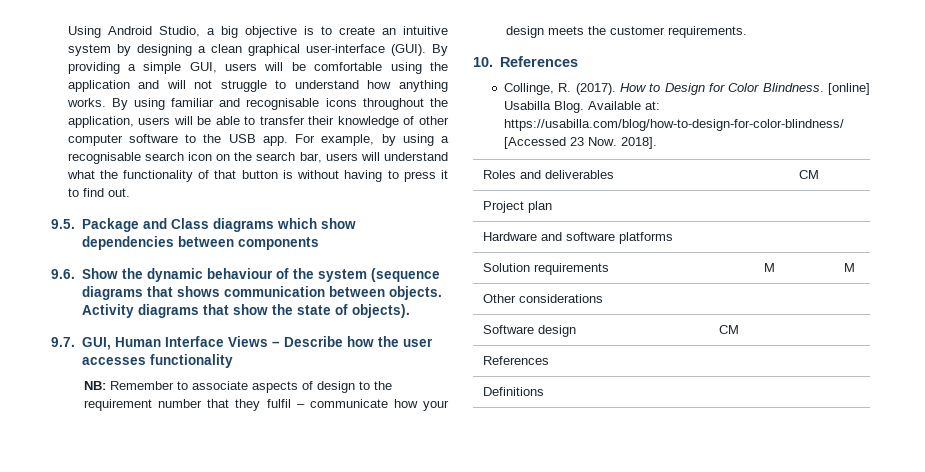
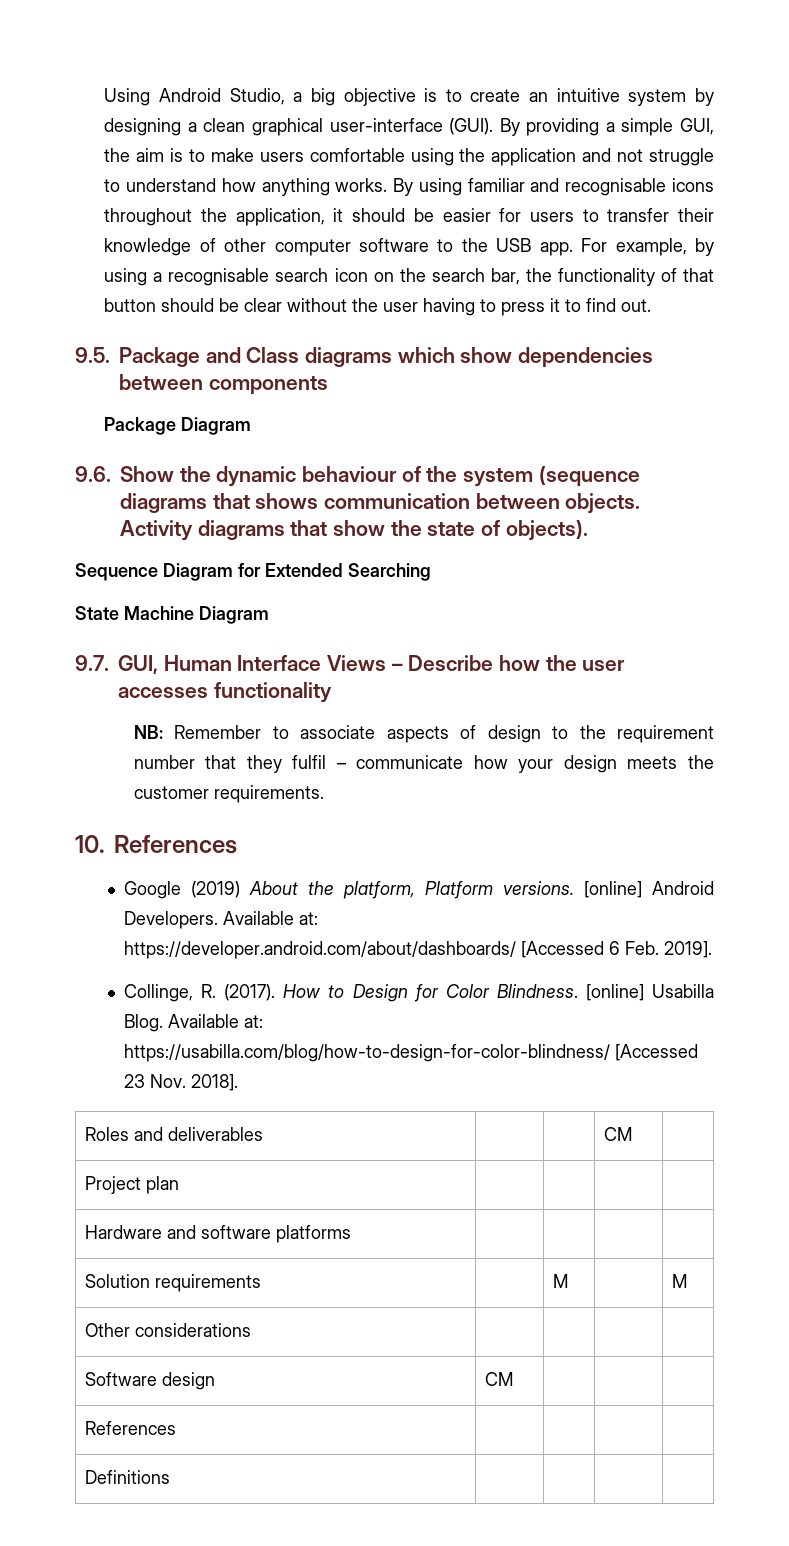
- By providing a simple GUI, users will be comfortable using the application and will not struggle to understand how anything works.
+ By providing a simple GUI, the aim is to make users comfortable using the application and not struggle to understand how anything works.
- By using familiar and recognisable icons throughout the application, users will be able to transfer their knowledge of other computer software to the USB app.
+ By using familiar and recognisable icons throughout the application, it should be easier for users to transfer their knowledge of other computer software to the USB app.
- For example, by using a recognisable search icon on the search bar, users will understand what the functionality of that button is without having to press it to find out.
+ For example, by using a recognisable search icon on the search bar, the functionality of that button should be clear without the user having to press it to find out.
+ Package Diagram
+ Sequence Diagram for Extended Searching
+ State Machine Diagram
+ Google (2019) About the platform, Platform versions. [online] Android Developers. Available at: https://developer.android.com/about/dashboards/ [Accessed 6 Feb. 2019].
- Available at: https://usabilla.com/blog/how-to-design-for-color-blindness/ [Accessed 23 Now. 2018].
+ Available at: https://usabilla.com/blog/how-to-design-for-color-blindness/ [Accessed 23 Nov. 2018].

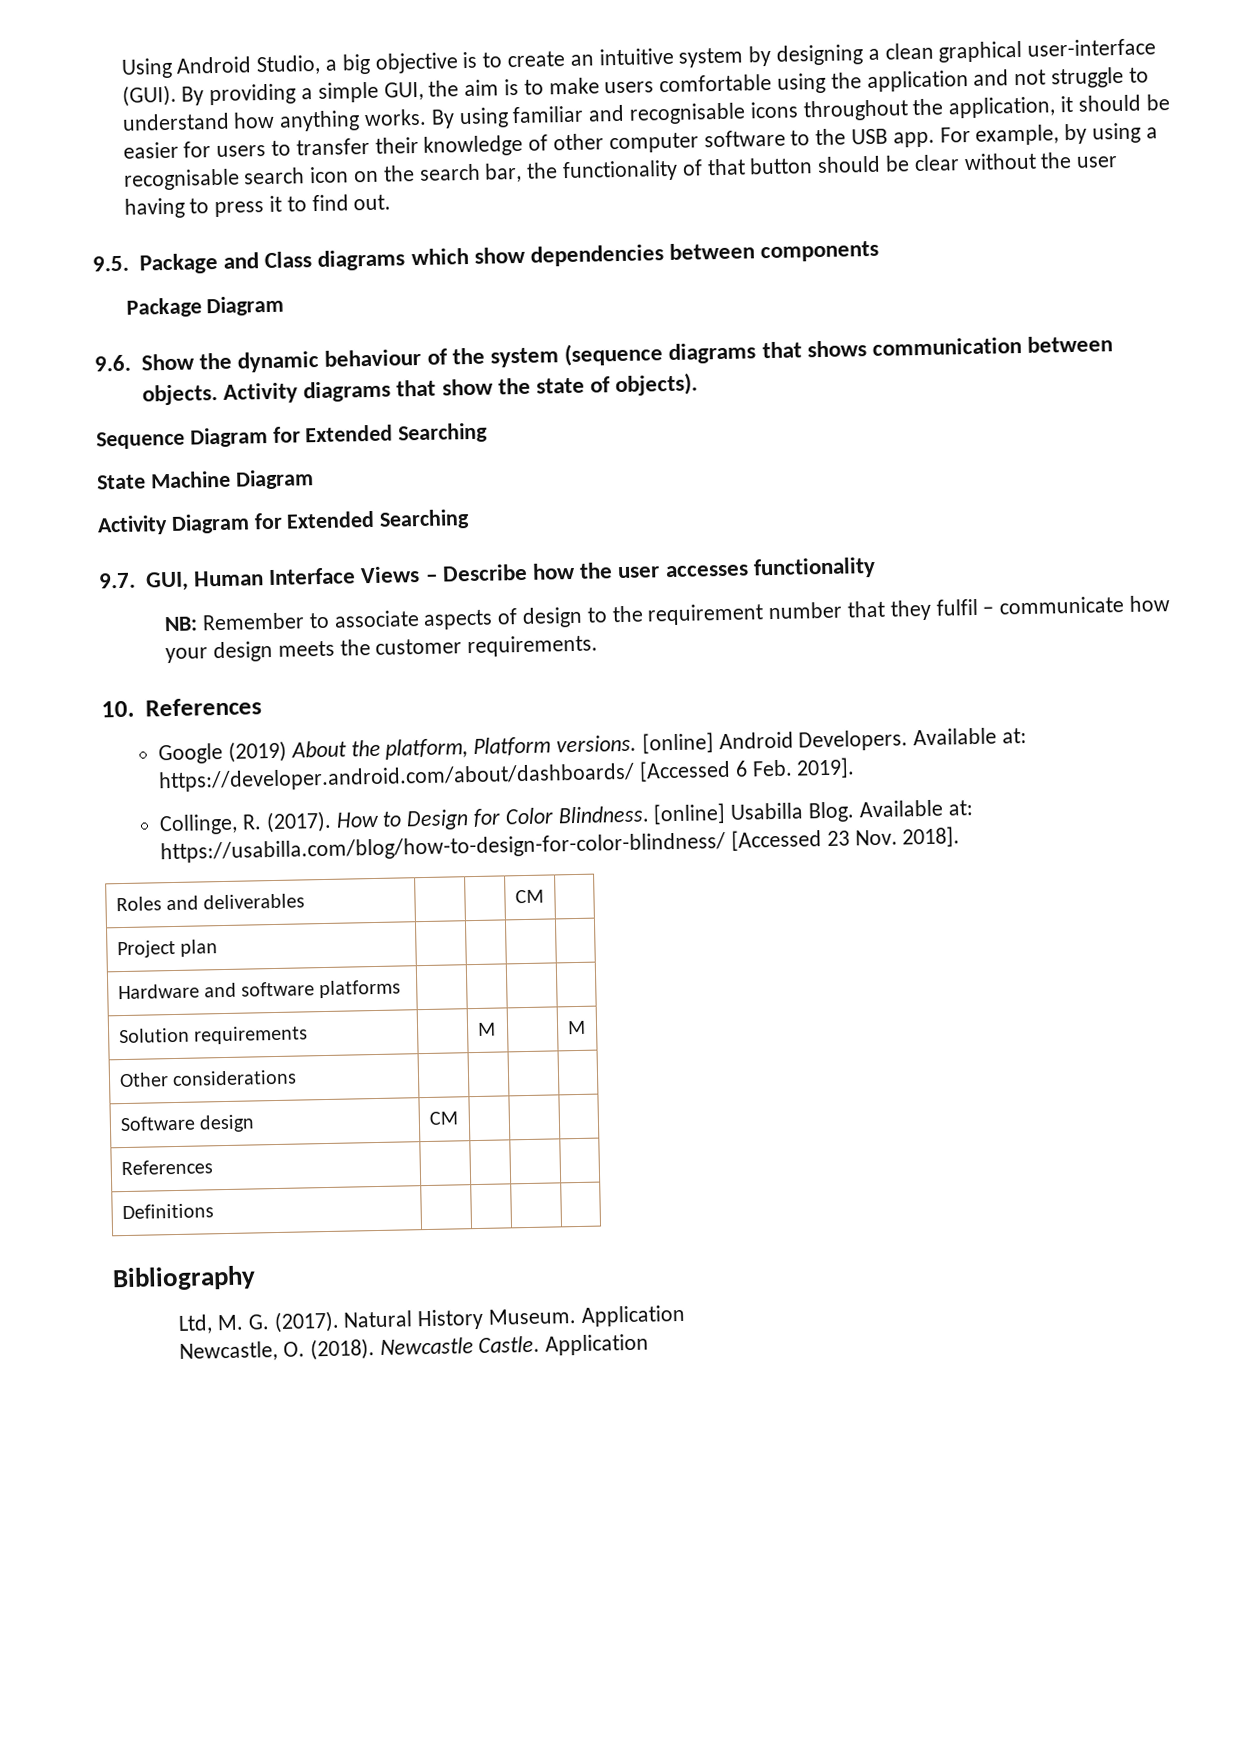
+ Activity Diagram for Extended Searching
+ Bibliography
+ Ltd, M. G. (2017). Natural History Museum. Application
+ Newcastle, O. (2018). Newcastle Castle. Application

